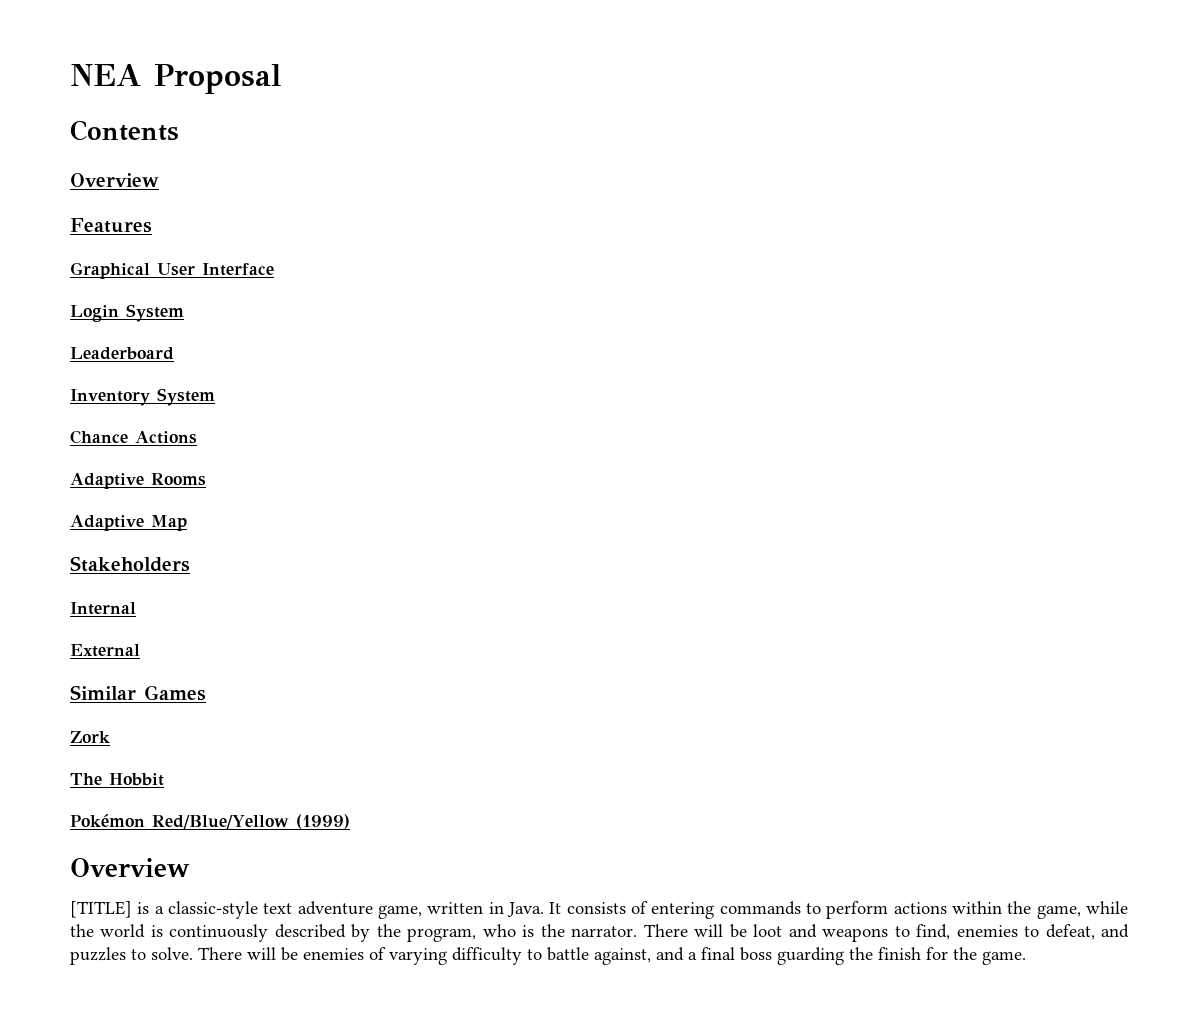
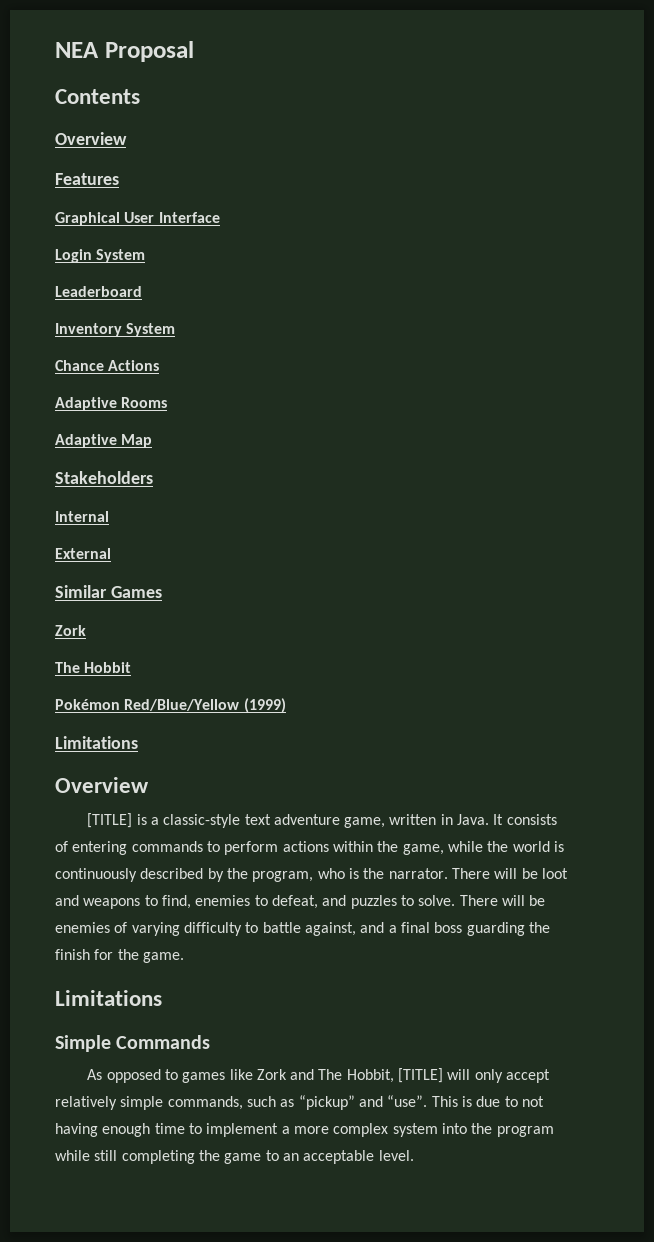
  Pokémon Red/Blue/Yellow (1999)
+ Limitations
  There will be enemies of varying difficulty to battle against, and a final boss guarding the finish for the game.
+ Limitations
+ Simple Commands
+ As opposed to games like Zork and The Hobbit, [TITLE] will only accept relatively simple commands, such as “pickup” and “use”. This is due to not having enough time to implement a more complex system into the program while still completing the game to an acceptable level.

